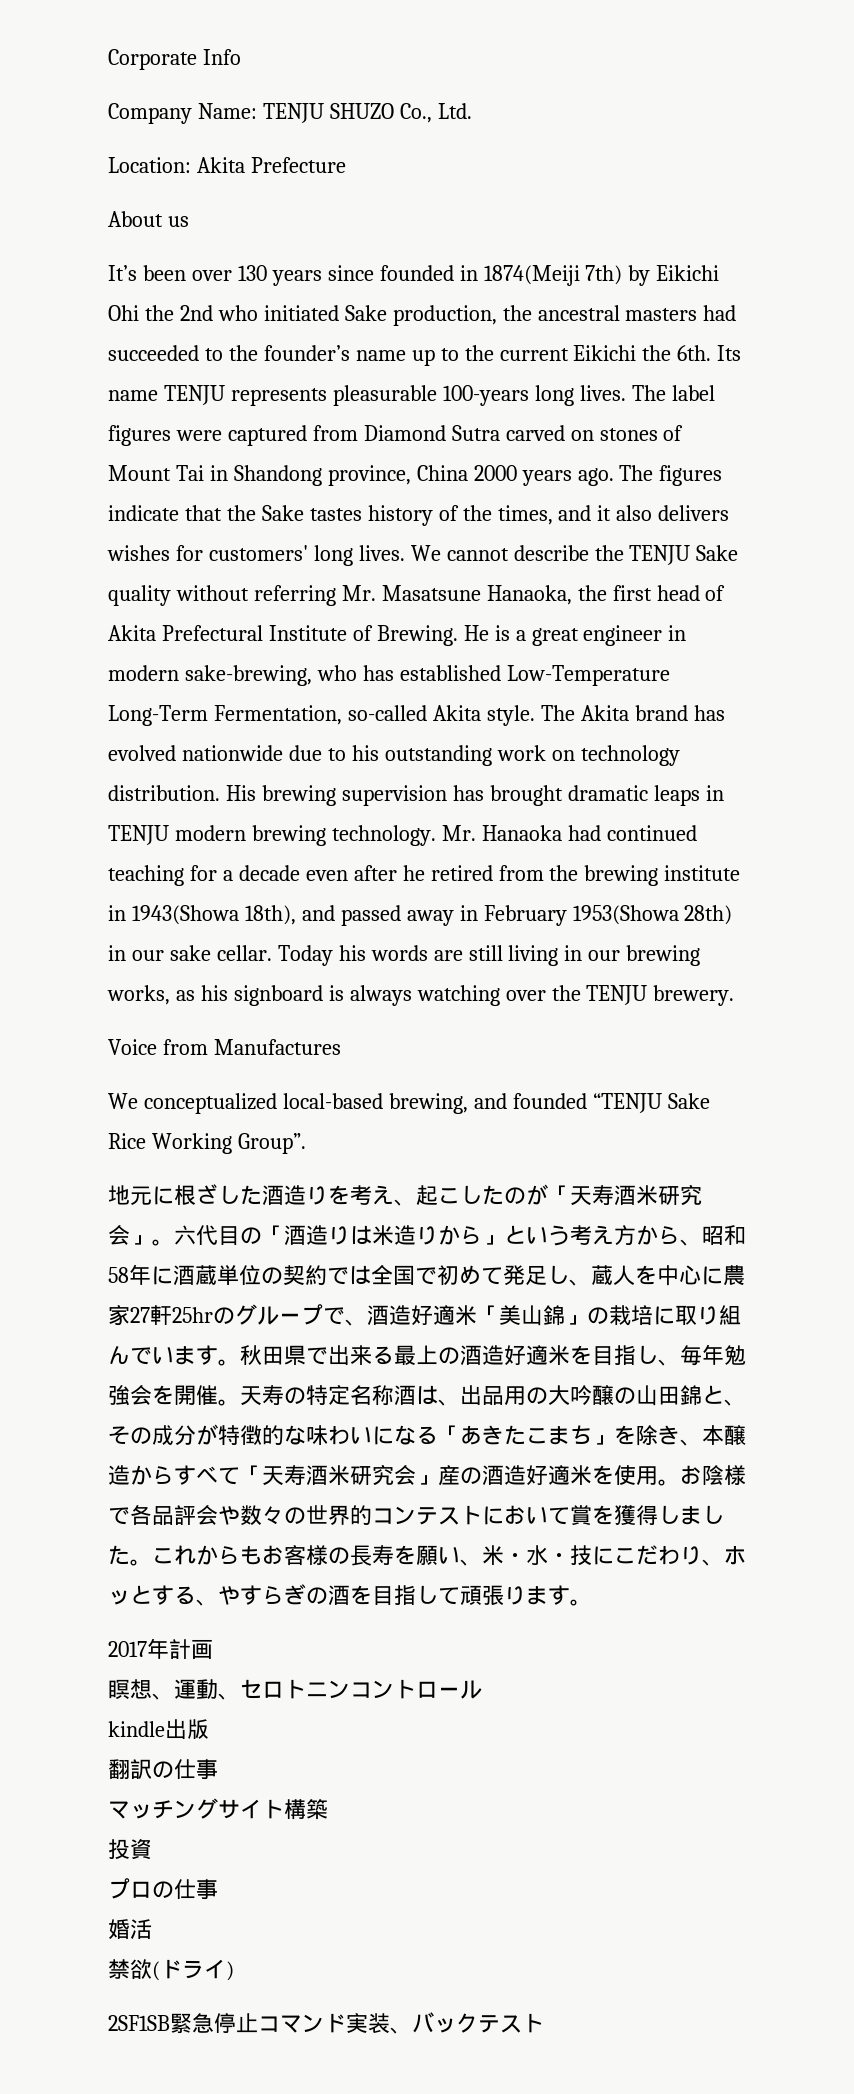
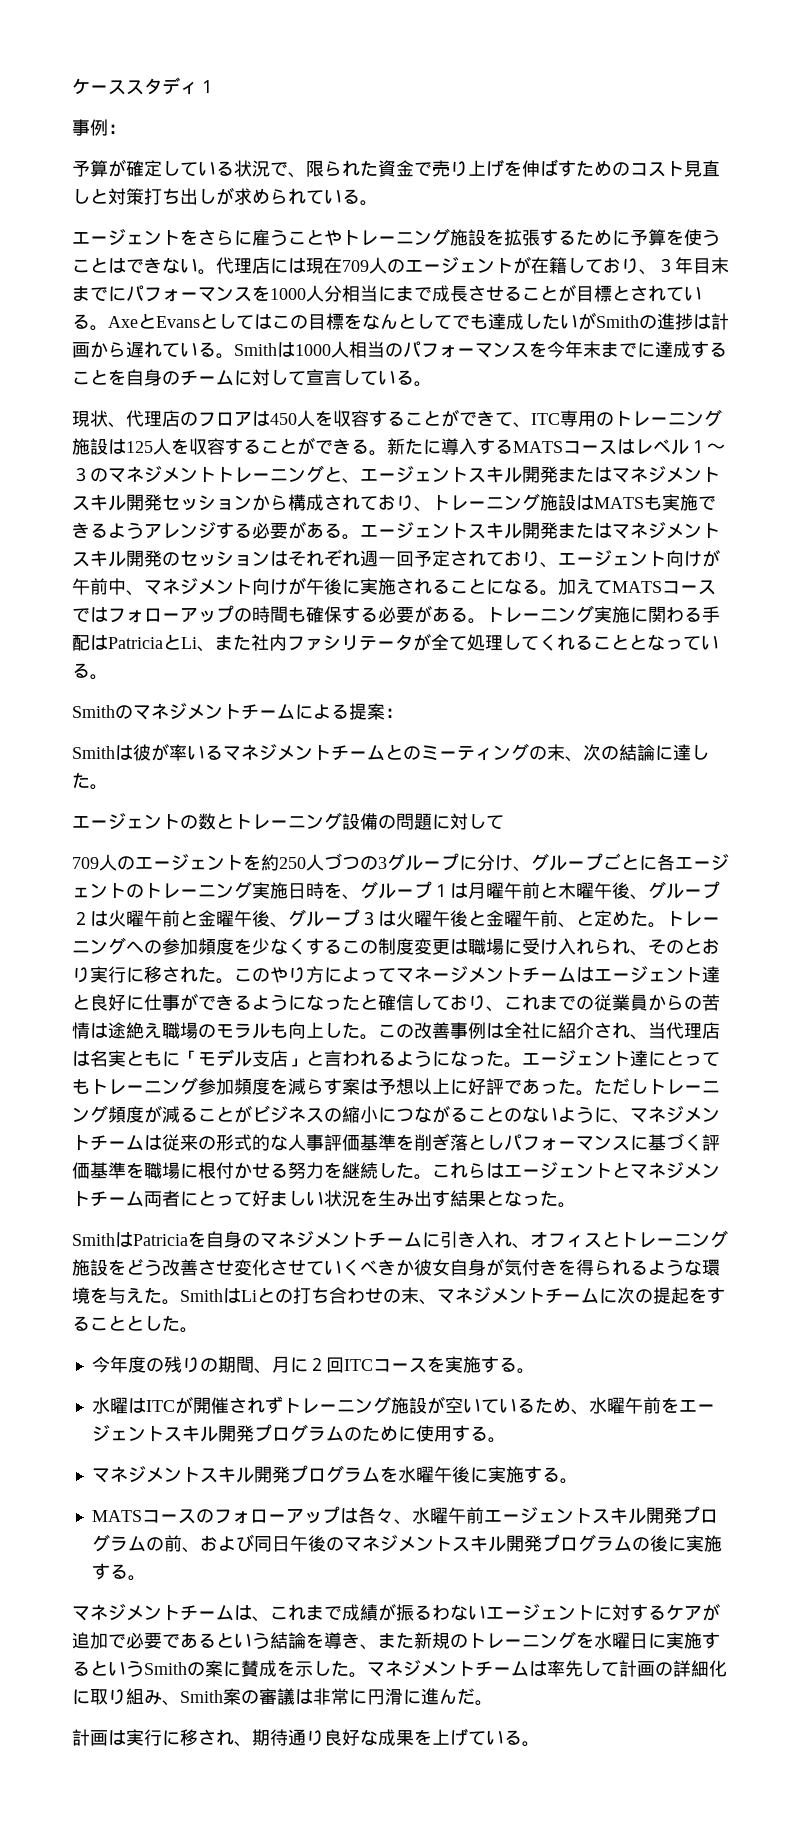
- Corporate Info
- Company Name: TENJU SHUZO Co., Ltd.
- Location: Akita Prefecture
- About us
- It’s been over 130 years since founded in 1874(Meiji 7th) by Eikichi Ohi the 2nd who initiated Sake production, the ancestral masters had succeeded to the founder’s name up to the current Eikichi the 6th. Its name TENJU represents pleasurable 100-years long lives. The label figures were captured from Diamond Sutra carved on stones of Mount Tai in Shandong province, China 2000 years ago. The figures indicate that the Sake tastes history of the times, and it also delivers wishes for customers' long lives. We cannot describe the TENJU Sake quality without referring Mr. Masatsune Hanaoka, the first head of Akita Prefectural Institute of Brewing. He is a great engineer in modern sake-brewing, who has established Low-Temperature Long-Term Fermentation, so-called Akita style. The Akita brand has evolved nationwide due to his outstanding work on technology distribution. His brewing supervision has brought dramatic leaps in TENJU modern brewing technology. Mr. Hanaoka had continued teaching for a decade even after he retired from the brewing institute in 1943(Showa 18th), and passed away in February 1953(Showa 28th) in our sake cellar. Today his words are still living in our brewing works, as his signboard is always watching over the TENJU brewery.
- Voice from Manufactures
- We conceptualized local-based brewing, and founded “TENJU Sake Rice Working Group”.
- 地元に根ざした酒造りを考え、起こしたのが「天寿酒米研究会」。六代目の「酒造りは米造りから」という考え方から、昭和58年に酒蔵単位の契約では全国で初めて発足し、蔵人を中心に農家27軒25hrのグループで、酒造好適米「美山錦」の栽培に取り組んでいます。秋田県で出来る最上の酒造好適米を目指し、毎年勉強会を開催。天寿の特定名称酒は、出品用の大吟醸の山田錦と、その成分が特徴的な味わいになる「あきたこまち」を除き、本醸造からすべて「天寿酒米研究会」産の酒造好適米を使用。お陰様で各品評会や数々の世界的コンテストにおいて賞を獲得しました。これからもお客様の⻑寿を願い、米・水・技にこだわり、ホッとする、やすらぎの酒を目指して頑張ります。
- 2017年計画
- 瞑想、運動、セロトニンコントロール
- kindle出版
- 翻訳の仕事
- マッチングサイト構築
- 投資
- プロの仕事
- 婚活
- 禁欲(ドライ)
- 2SF1SB緊急停止コマンド実装、バックテスト
+ ケーススタディ１
+ 事例：
+ 予算が確定している状況で、限られた資金で売り上げを伸ばすためのコスト見直しと対策打ち出しが求められている。
+ エージェントをさらに雇うことやトレーニング施設を拡張するために予算を使うことはできない。代理店には現在709人のエージェントが在籍しており、３年目末までにパフォーマンスを1000人分相当にまで成長させることが目標とされている。AxeとEvansとしてはこの目標をなんとしてでも達成したいがSmithの進捗は計画から遅れている。Smithは1000人相当のパフォーマンスを今年末までに達成することを自身のチームに対して宣言している。
+ 現状、代理店のフロアは450人を収容することができて、ITC専用のトレーニング施設は125人を収容することができる。新たに導入するMATSコースはレベル１〜３のマネジメントトレーニングと、エージェントスキル開発またはマネジメントスキル開発セッションから構成されており、トレーニング施設はMATSも実施できるようアレンジする必要がある。エージェントスキル開発またはマネジメントスキル開発のセッションはそれぞれ週一回予定されており、エージェント向けが午前中、マネジメント向けが午後に実施されることになる。加えてMATSコースではフォローアップの時間も確保する必要がある。トレーニング実施に関わる手配はPatriciaとLi、また社内ファシリテータが全て処理してくれることとなっている。
+ Smithのマネジメントチームによる提案：
+ Smithは彼が率いるマネジメントチームとのミーティングの末、次の結論に達した。
+ エージェントの数とトレーニング設備の問題に対して
+ 709人のエージェントを約250人づつの3グループに分け、グループごとに各エージェントのトレーニング実施日時を、グループ１は月曜午前と木曜午後、グループ２は火曜午前と金曜午後、グループ３は火曜午後と金曜午前、と定めた。トレーニングへの参加頻度を少なくするこの制度変更は職場に受け入れられ、そのとおり実行に移された。このやり方によってマネージメントチームはエージェント達と良好に仕事ができるようになったと確信しており、これまでの従業員からの苦情は途絶え職場のモラルも向上した。この改善事例は全社に紹介され、当代理店は名実ともに「モデル支店」と言われるようになった。エージェント達にとってもトレーニング参加頻度を減らす案は予想以上に好評であった。ただしトレーニング頻度が減ることがビジネスの縮小につながることのないように、マネジメントチームは従来の形式的な人事評価基準を削ぎ落としパフォーマンスに基づく評価基準を職場に根付かせる努力を継続した。これらはエージェントとマネジメントチーム両者にとって好ましい状況を生み出す結果となった。
+ SmithはPatriciaを自身のマネジメントチームに引き入れ、オフィスとトレーニング施設をどう改善させ変化させていくべきか彼女自身が気付きを得られるような環境を与えた。SmithはLiとの打ち合わせの末、マネジメントチームに次の提起をすることとした。
+ 今年度の残りの期間、月に２回ITCコースを実施する。
+ 水曜はITCが開催されずトレーニング施設が空いているため、水曜午前をエージェントスキル開発プログラムのために使用する。
+ マネジメントスキル開発プログラムを水曜午後に実施する。
+ MATSコースのフォローアップは各々、水曜午前エージェントスキル開発プログラムの前、および同日午後のマネジメントスキル開発プログラムの後に実施する。
+ マネジメントチームは、これまで成績が振るわないエージェントに対するケアが追加で必要であるという結論を導き、また新規のトレーニングを水曜日に実施するというSmithの案に賛成を示した。マネジメントチームは率先して計画の詳細化に取り組み、Smith案の審議は非常に円滑に進んだ。
+ 計画は実行に移され、期待通り良好な成果を上げている。

